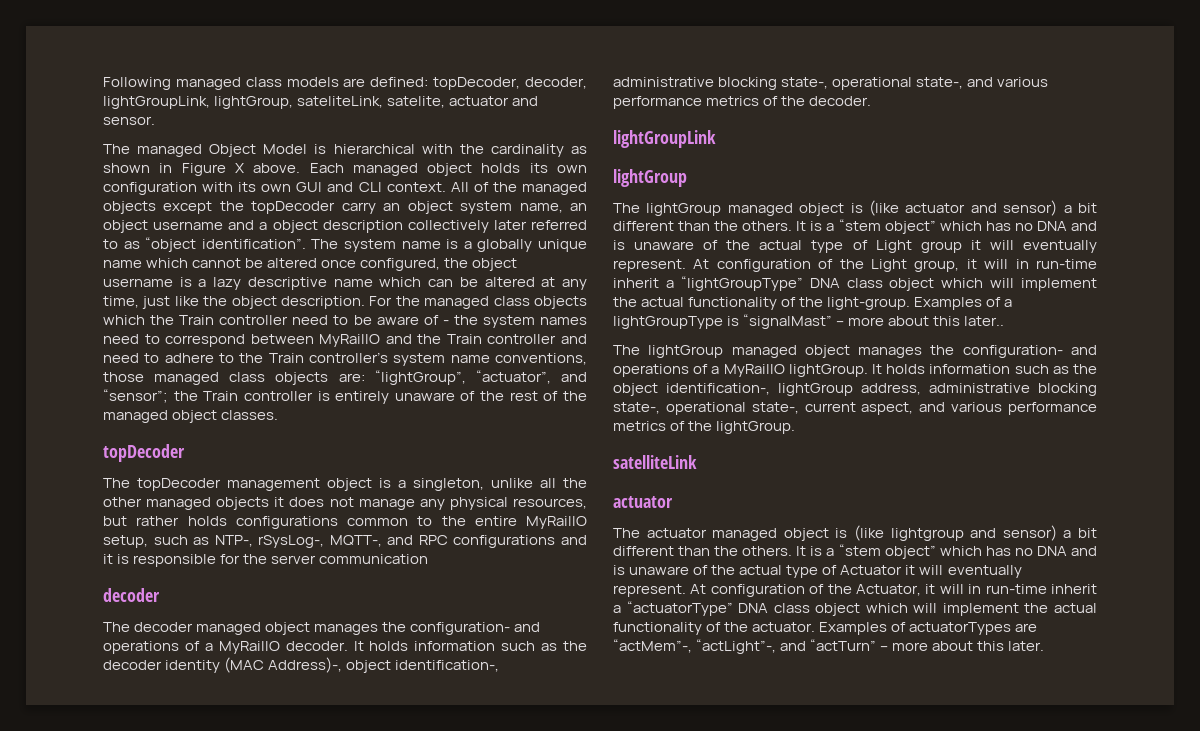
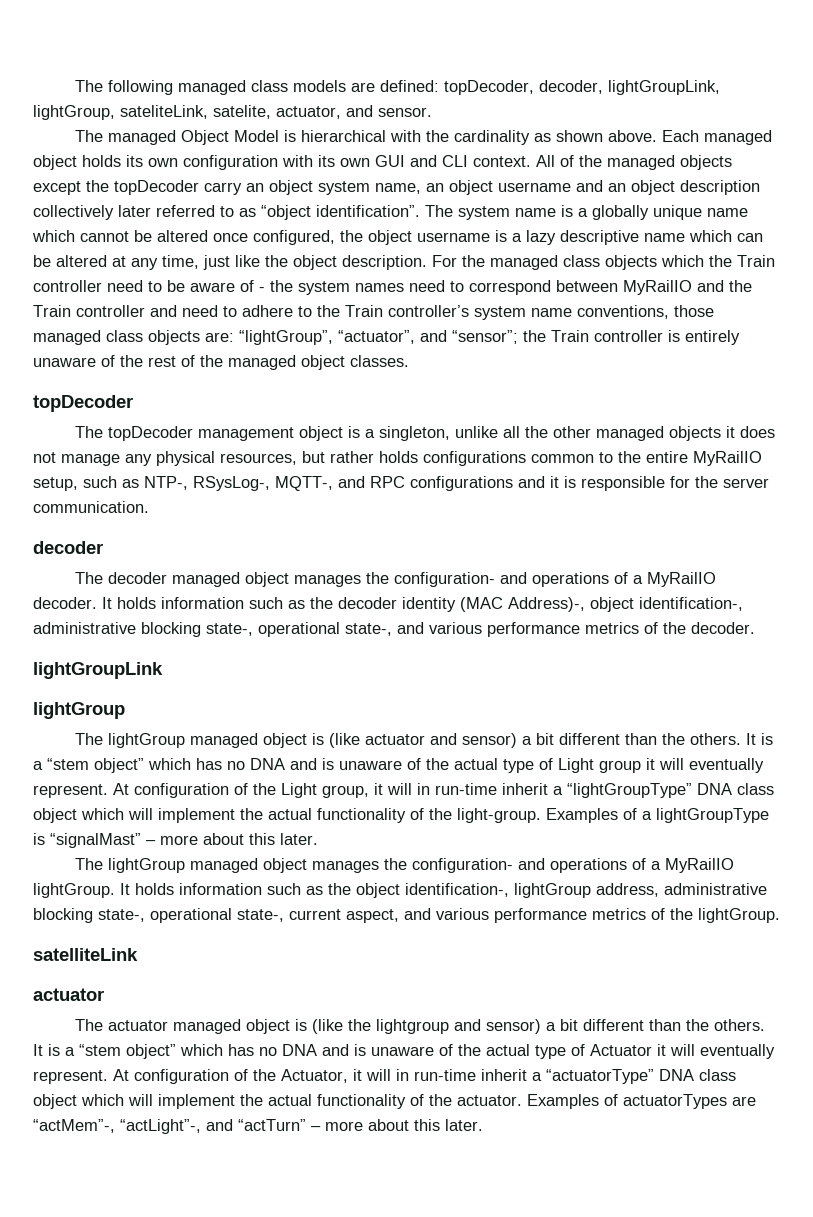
- Following managed class models are defined: topDecoder, decoder, lightGroupLink, lightGroup, sateliteLink, satelite, actuator and sensor.
+ The following managed class models are defined: topDecoder, decoder, lightGroupLink, lightGroup, sateliteLink, satelite, actuator, and sensor.
- The managed Object Model is hierarchical with the cardinality as shown in Figure X above.
+ The managed Object Model is hierarchical with the cardinality as shown above.
- All of the managed objects except the topDecoder carry an object system name, an object username and a object description collectively later referred to as “object identification”.
+ All of the managed objects except the topDecoder carry an object system name, an object username and an object description collectively later referred to as “object identification”.
- The topDecoder management object is a singleton, unlike all the other managed objects it does not manage any physical resources, but rather holds configurations common to the entire MyRailIO setup, such as NTP-, rSysLog-, MQTT-, and RPC configurations and it is responsible for the server communication
+ The topDecoder management object is a singleton, unlike all the other managed objects it does not manage any physical resources, but rather holds configurations common to the entire MyRailIO setup, such as NTP-, RSysLog-, MQTT-, and RPC configurations and it is responsible for the server communication.
- Examples of a lightGroupType is “signalMast” – more about this later..
+ Examples of a lightGroupType is “signalMast” – more about this later.
- The actuator managed object is (like lightgroup and sensor) a bit different than the others.
+ The actuator managed object is (like the lightgroup and sensor) a bit different than the others.

